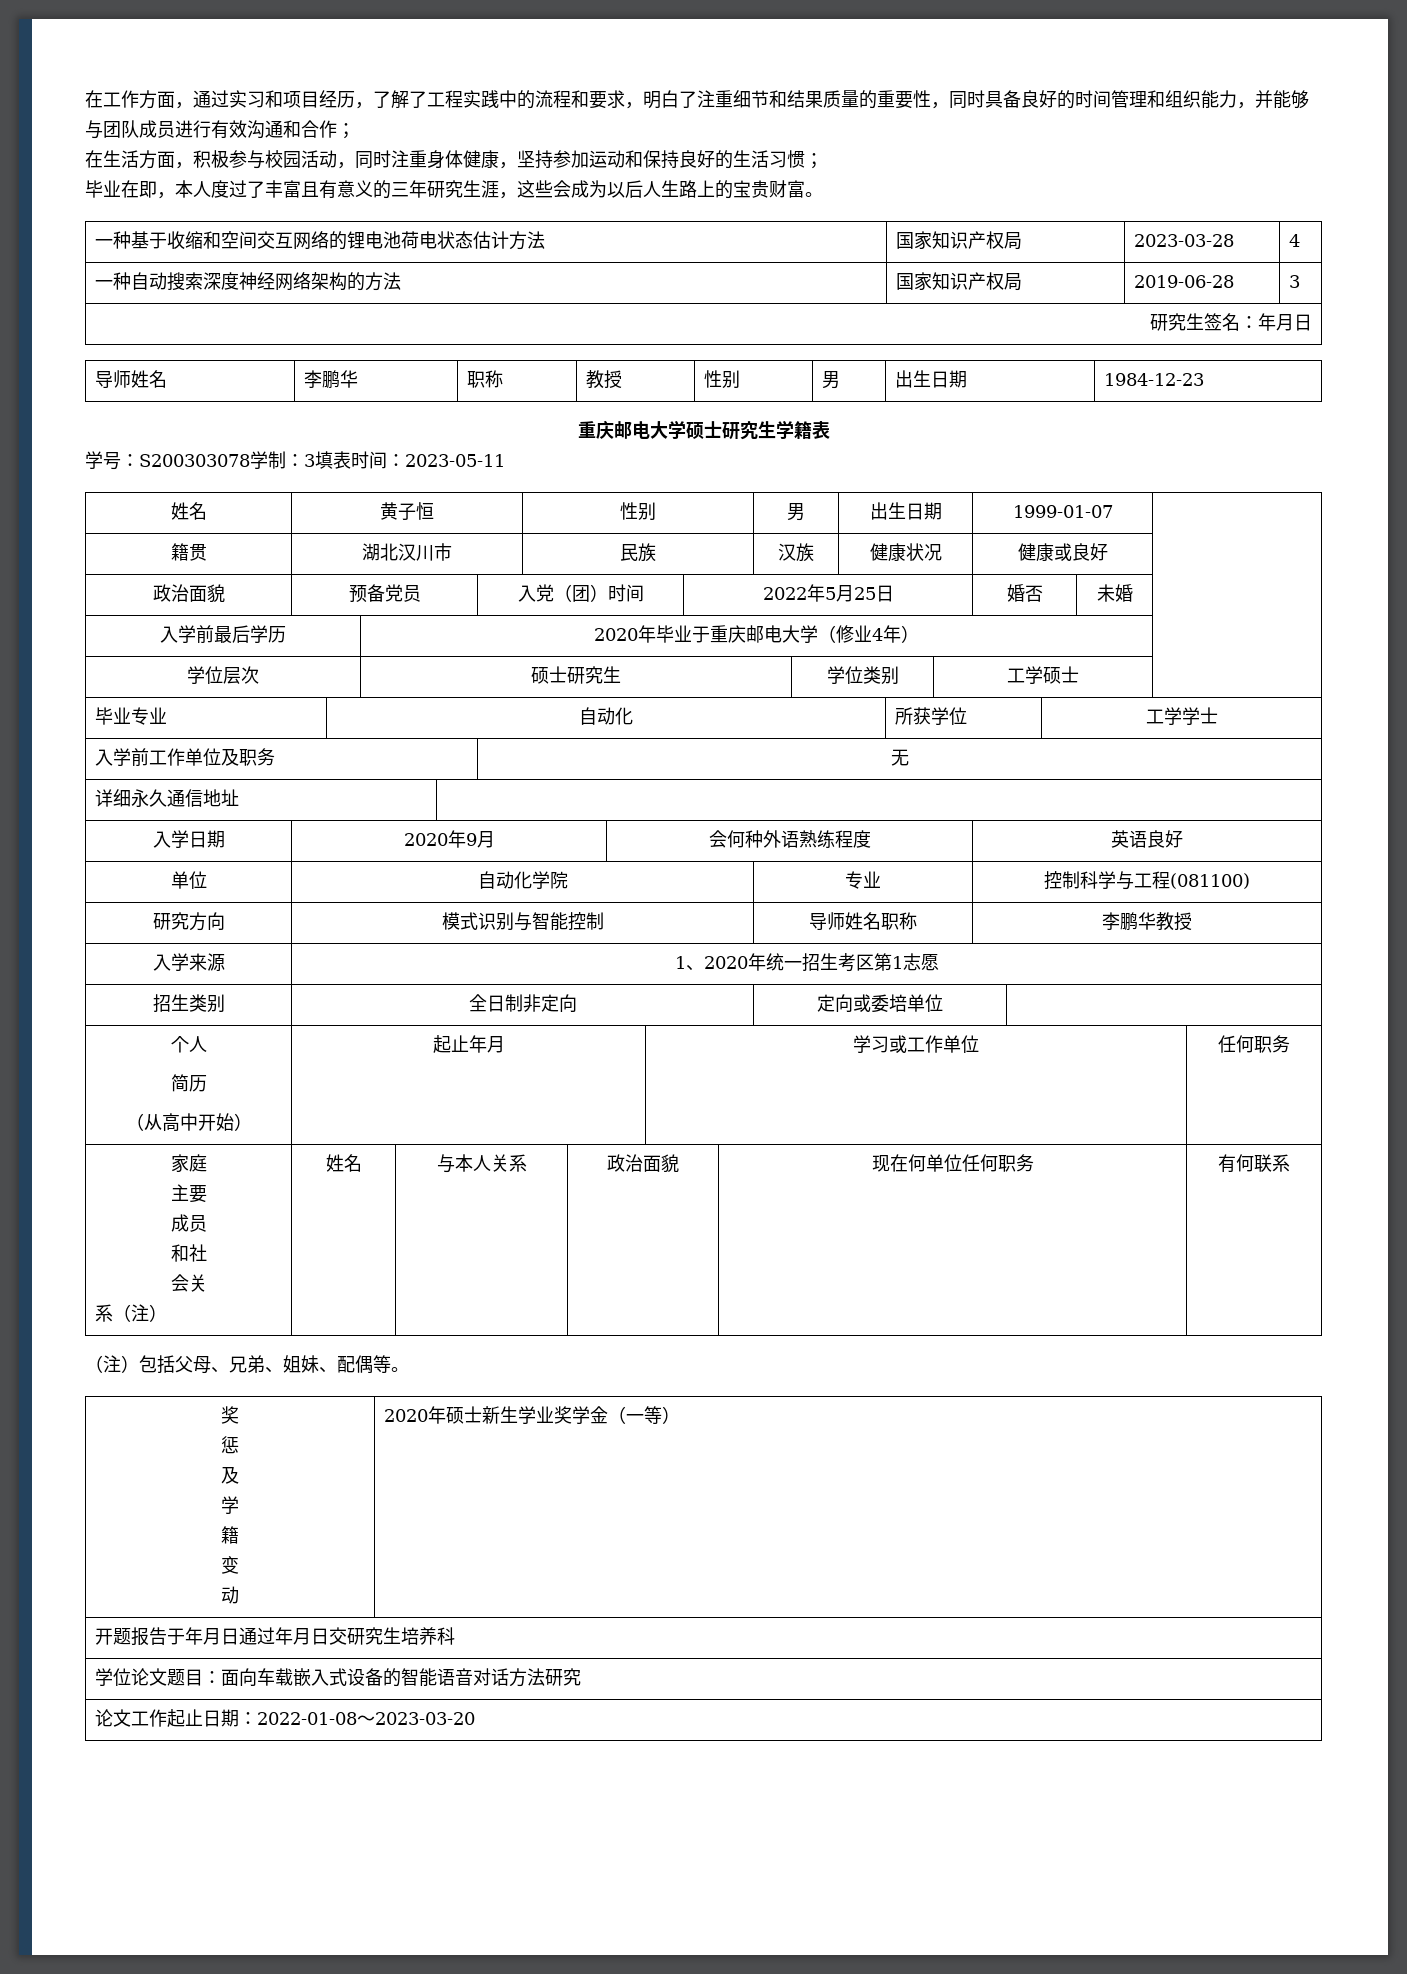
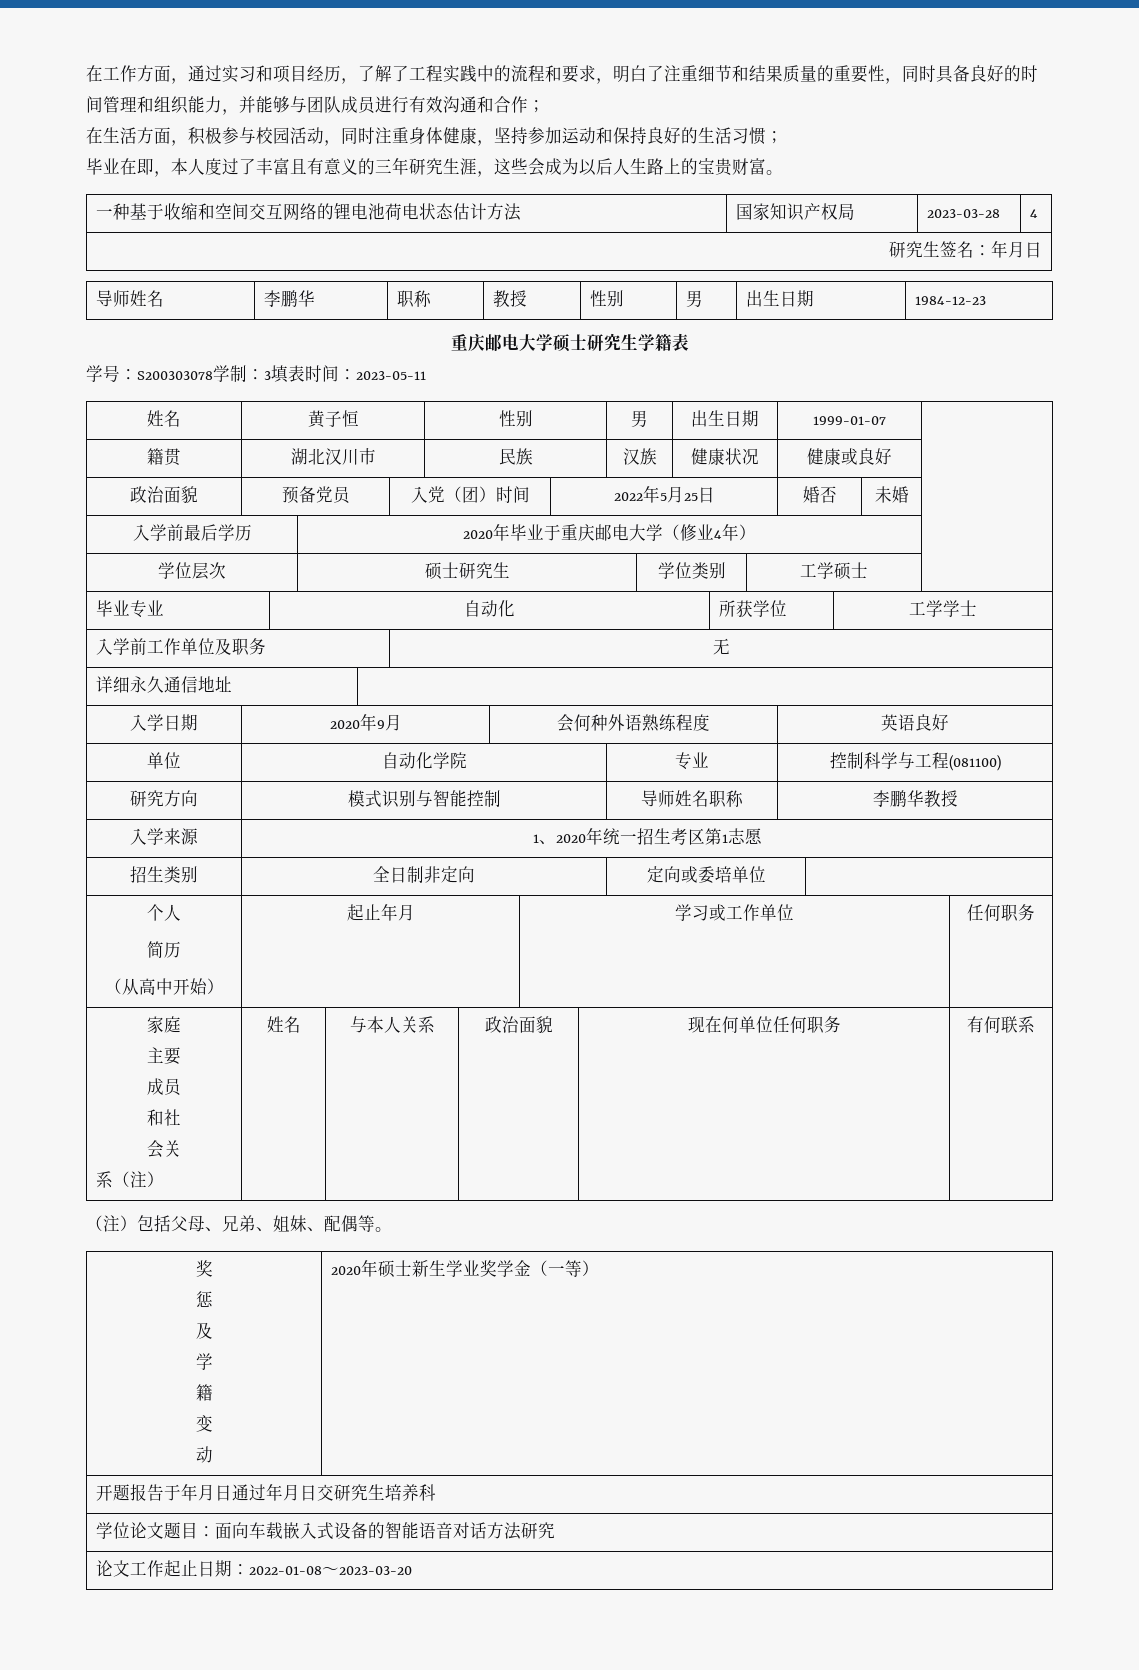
- 一种自动搜索深度神经网络架构的方法 | 国家知识产权局 | 2019-06-28 | 3

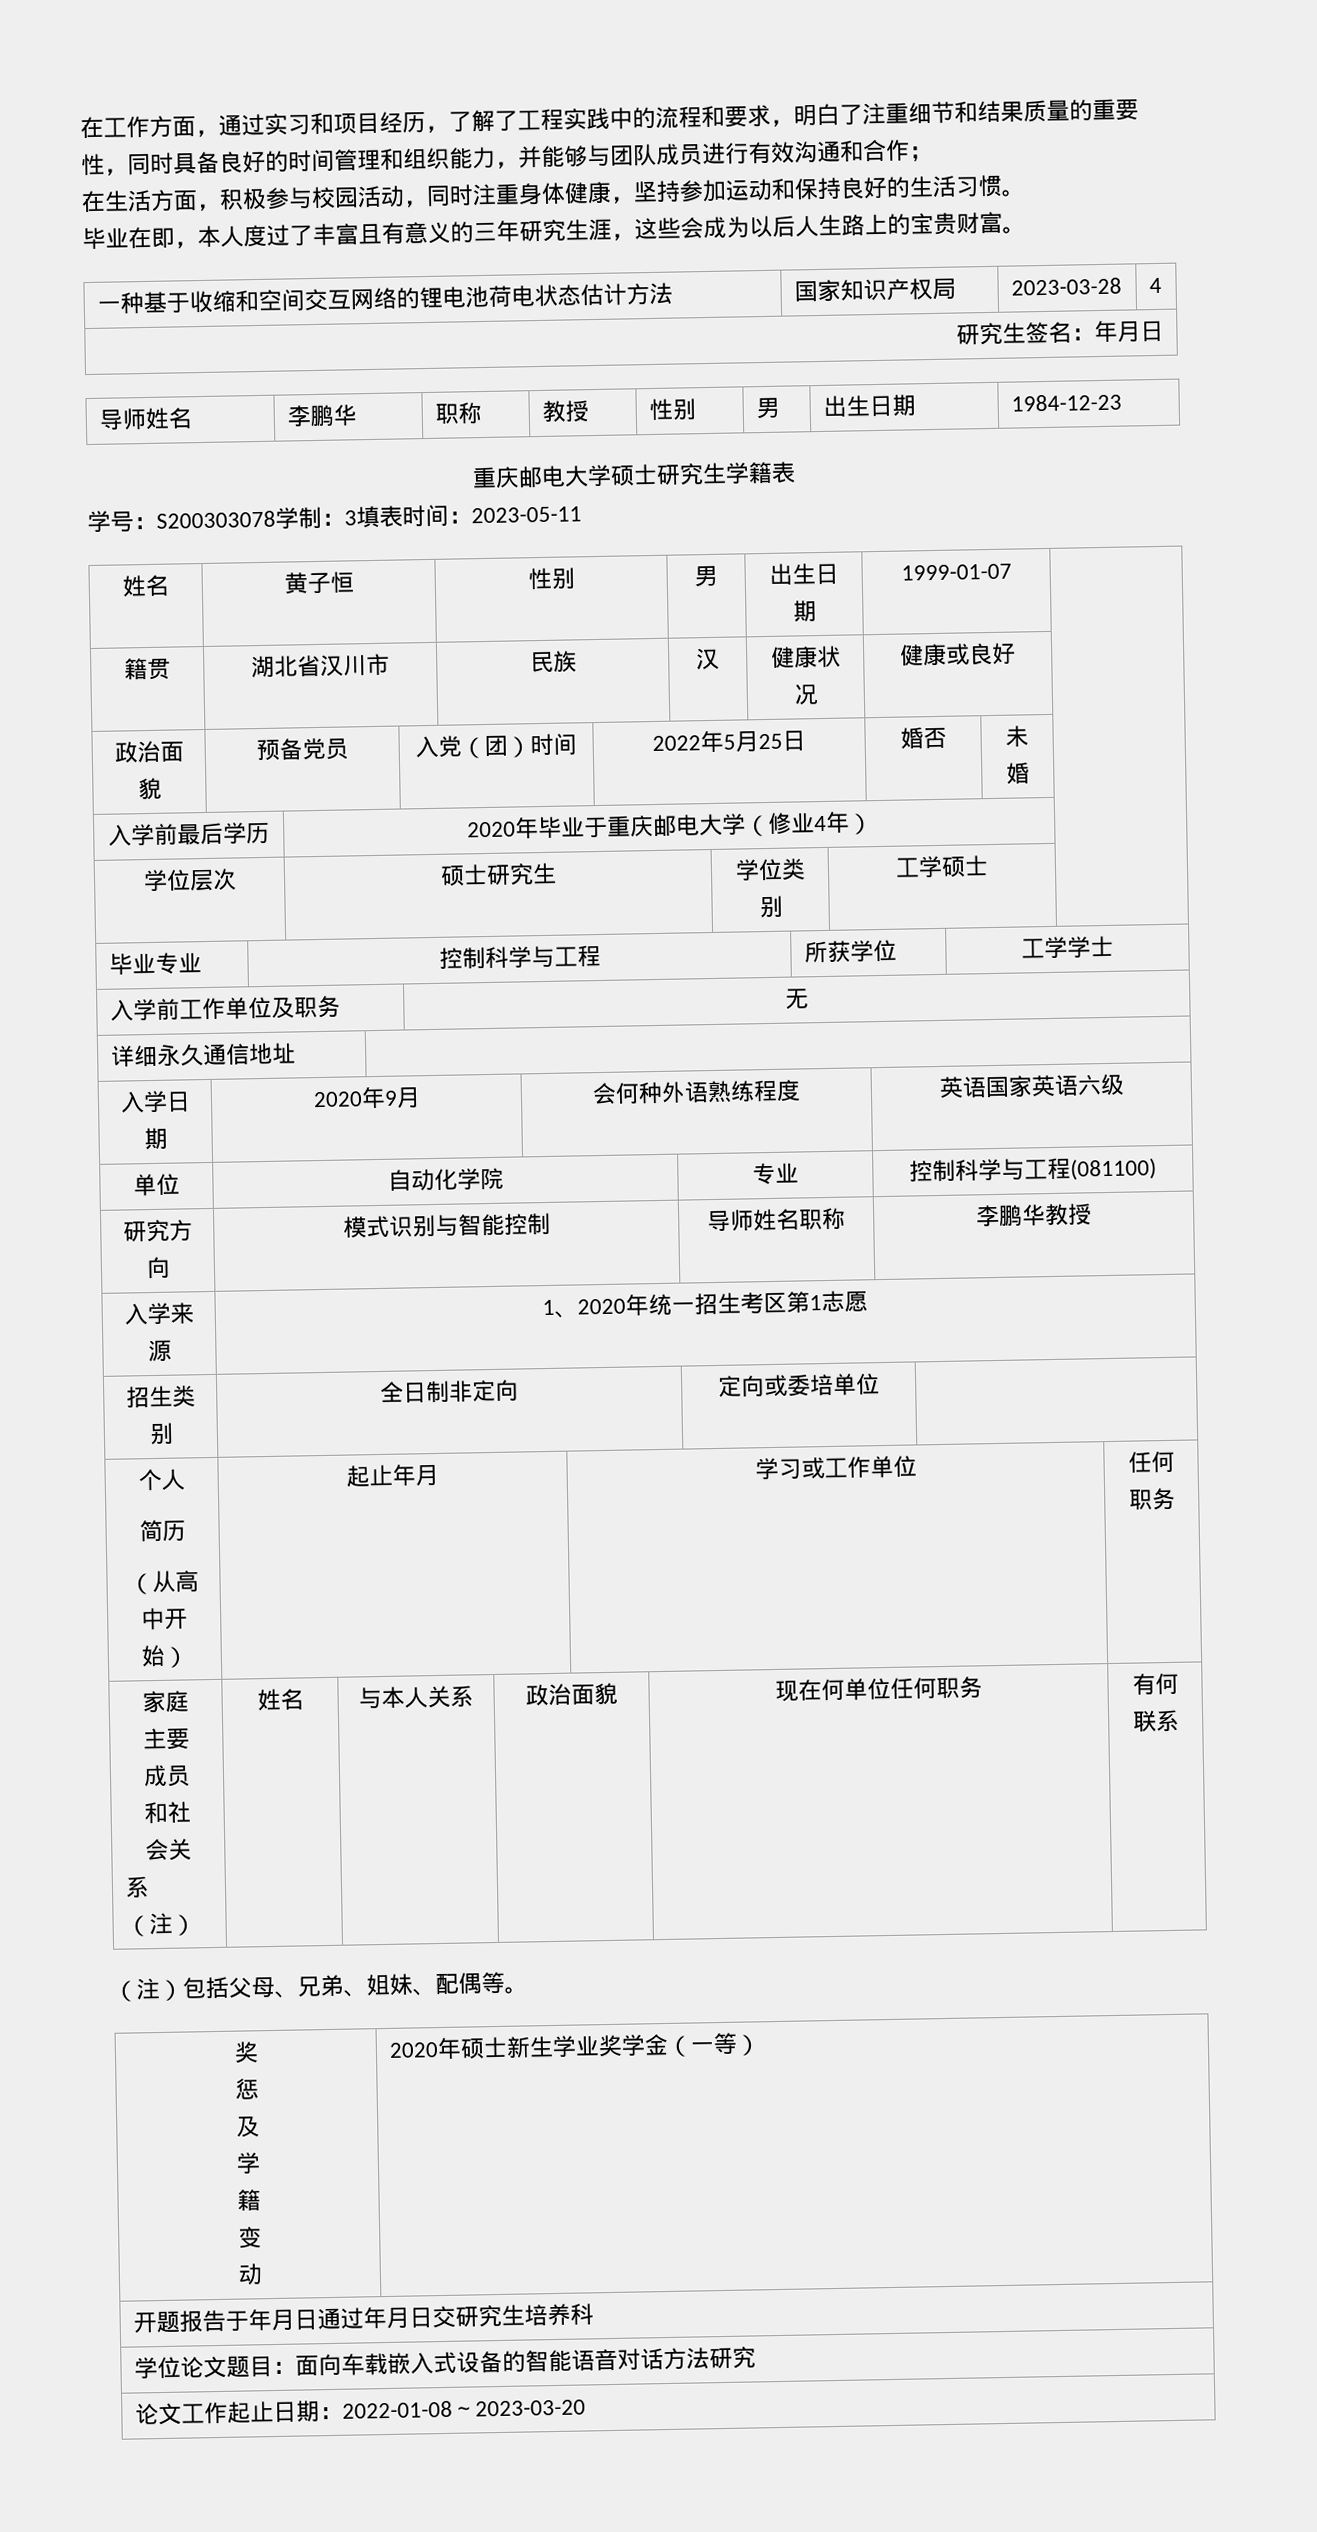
- 在生活方面，积极参与校园活动，同时注重身体健康，坚持参加运动和保持良好的生活习惯；
+ 在生活方面，积极参与校园活动，同时注重身体健康，坚持参加运动和保持良好的生活习惯。
- 籍贯 | 湖北汉川市 | 民族 | 汉族 | 健康状况 | 健康或良好 |
+ 籍贯 | 湖北省汉川市 | 民族 | 汉 | 健康状况 | 健康或良好 |
- 毕业专业 | 自动化 | 所获学位 | 工学学士
+ 毕业专业 | 控制科学与工程 | 所获学位 | 工学学士
- 入学日期 | 2020年9月 | 会何种外语熟练程度 | 英语良好
+ 入学日期 | 2020年9月 | 会何种外语熟练程度 | 英语国家英语六级

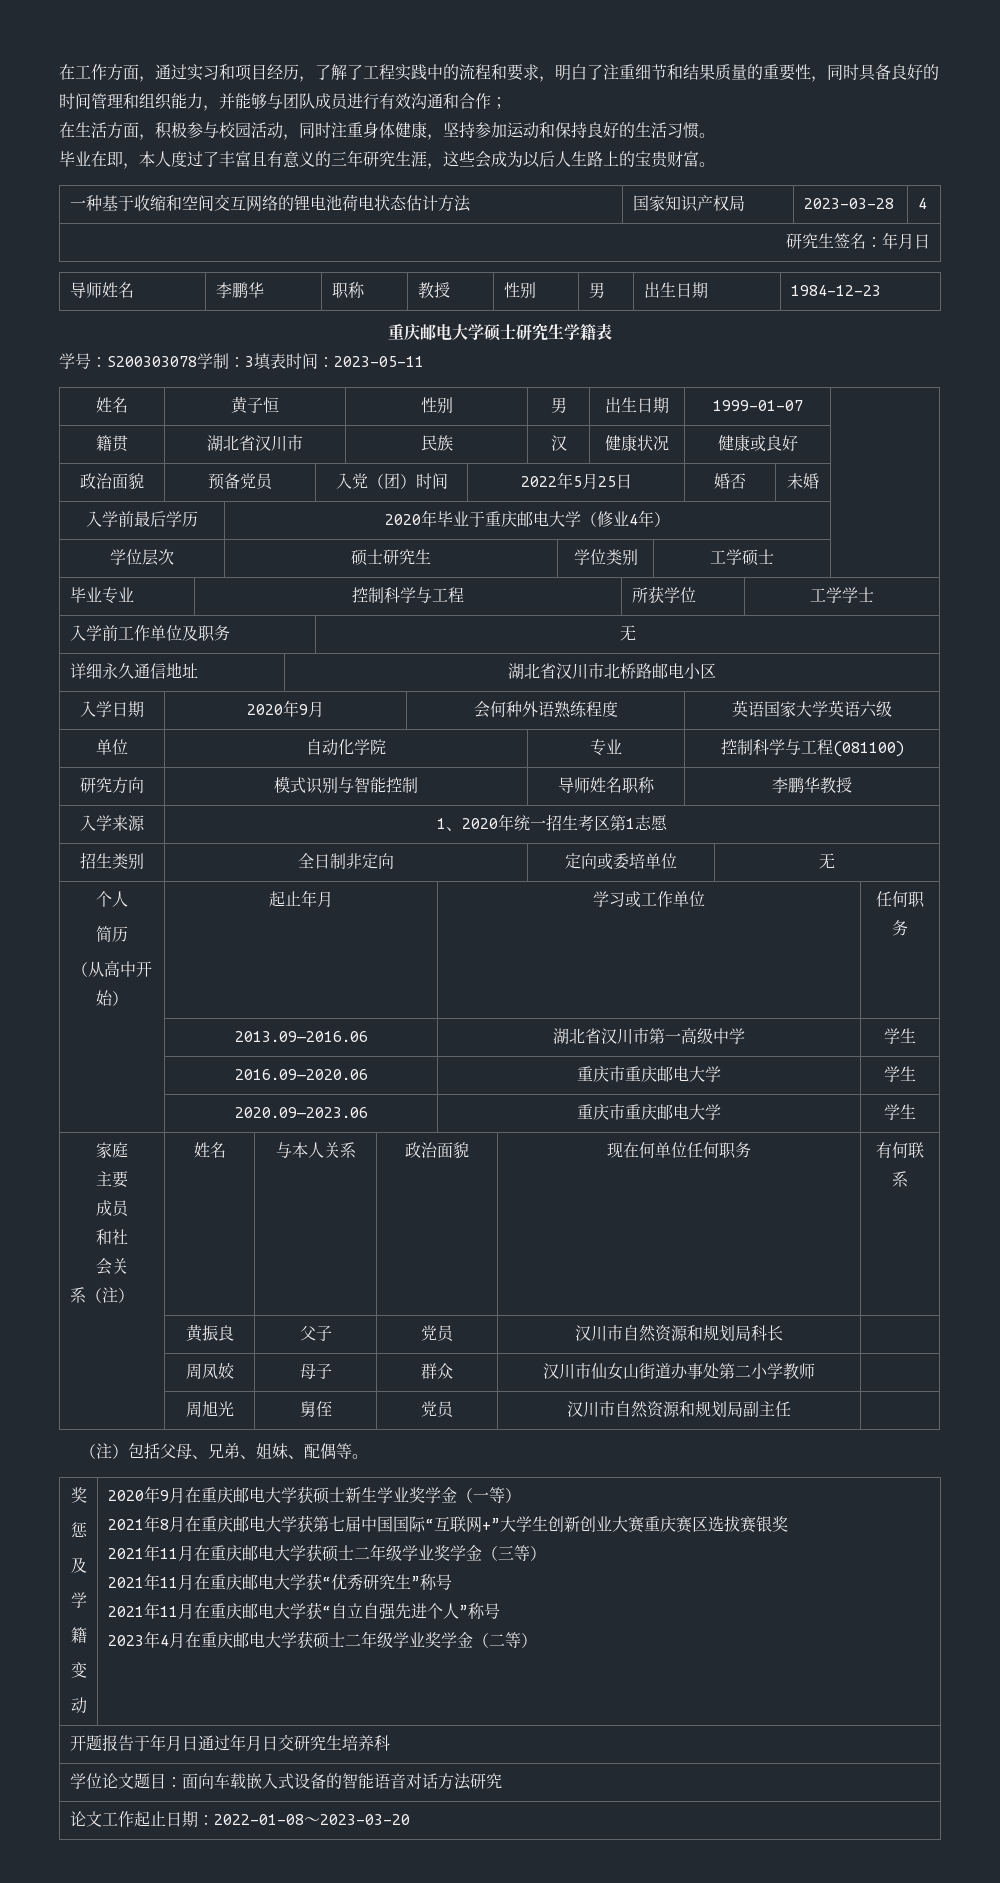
- 详细永久通信地址 |
+ 详细永久通信地址 | 湖北省汉川市北桥路邮电小区
- 入学日期 | 2020年9月 | 会何种外语熟练程度 | 英语国家英语六级
+ 入学日期 | 2020年9月 | 会何种外语熟练程度 | 英语国家大学英语六级
- 招生类别 | 全日制非定向 | 定向或委培单位 |
+ 招生类别 | 全日制非定向 | 定向或委培单位 | 无
+ | 2013.09—2016.06 | 湖北省汉川市第一高级中学 | 学生
+ | 2016.09—2020.06 | 重庆市重庆邮电大学 | 学生
+ | 2020.09—2023.06 | 重庆市重庆邮电大学 | 学生
+ | 黄振良 | 父子 | 党员 | 汉川市自然资源和规划局科长 |
+ | 周凤姣 | 母子 | 群众 | 汉川市仙女山街道办事处第二小学教师 |
+ | 周旭光 | 舅侄 | 党员 | 汉川市自然资源和规划局副主任 |
- 2020年硕士新生学业奖学金（一等）
+ 2020年9月在重庆邮电大学获硕士新生学业奖学金（一等）
+ 2021年8月在重庆邮电大学获第七届中国国际“互联网+”大学生创新创业大赛重庆赛区选拔赛银奖
+ 2021年11月在重庆邮电大学获硕士二年级学业奖学金（三等）
+ 2021年11月在重庆邮电大学获“优秀研究生”称号
+ 2021年11月在重庆邮电大学获“自立自强先进个人”称号
+ 2023年4月在重庆邮电大学获硕士二年级学业奖学金（二等）

